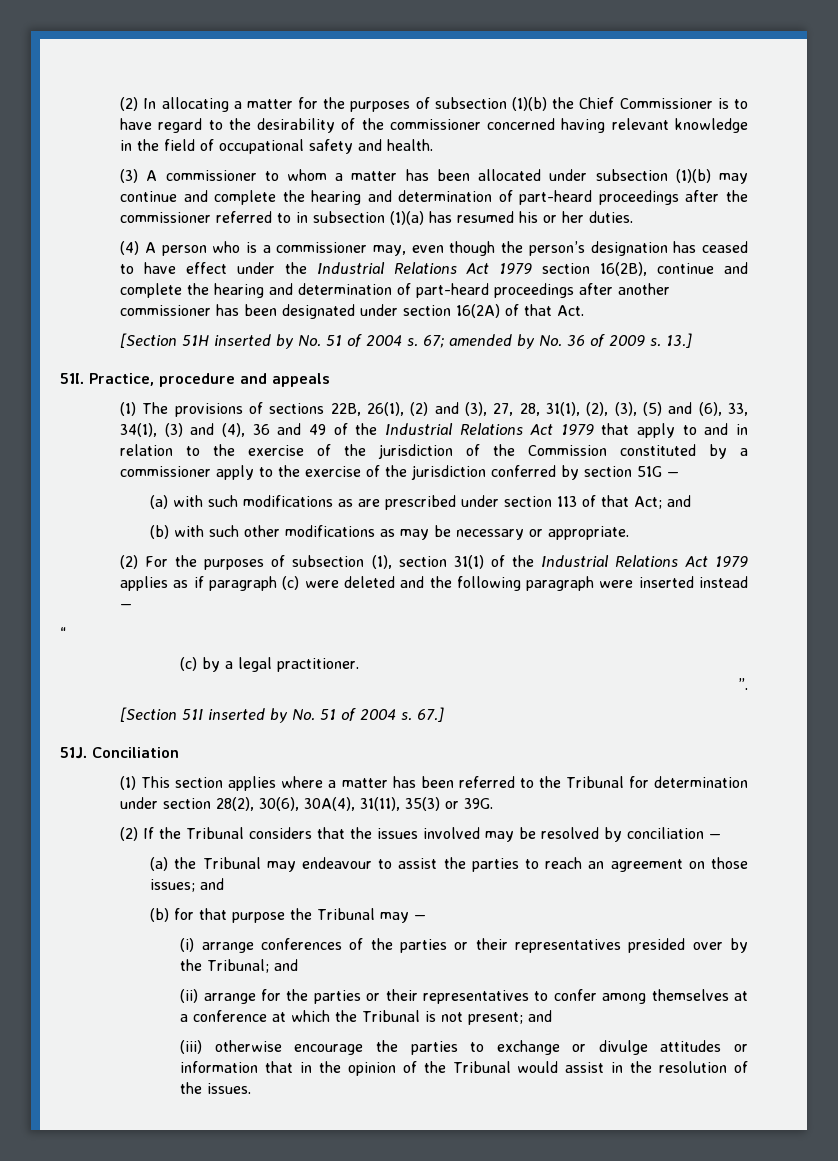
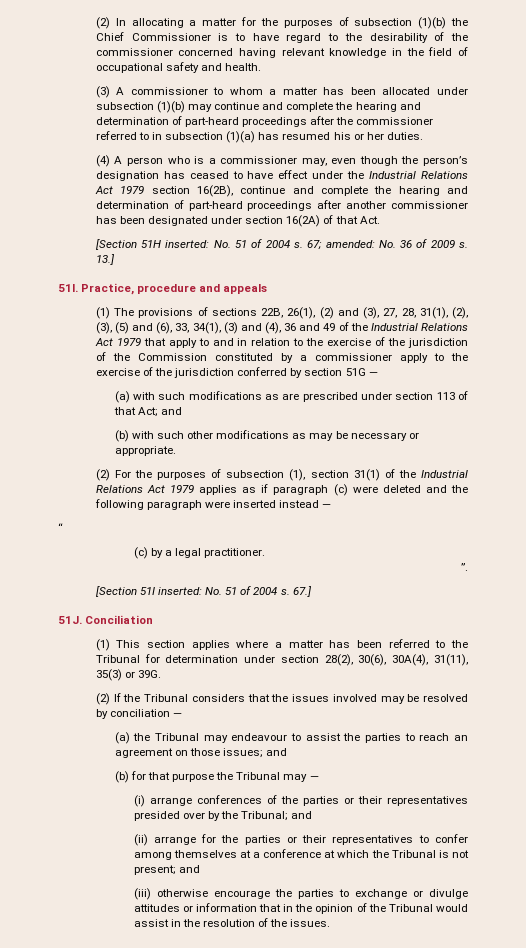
- [Section 51H inserted by No. 51 of 2004 s.
+ [Section 51H inserted: No. 51 of 2004 s.
- 67; amended by No. 36 of 2009 s.
+ 67; amended: No. 36 of 2009 s.
- [Section 51I inserted by No. 51 of 2004 s.
+ [Section 51I inserted: No. 51 of 2004 s.

